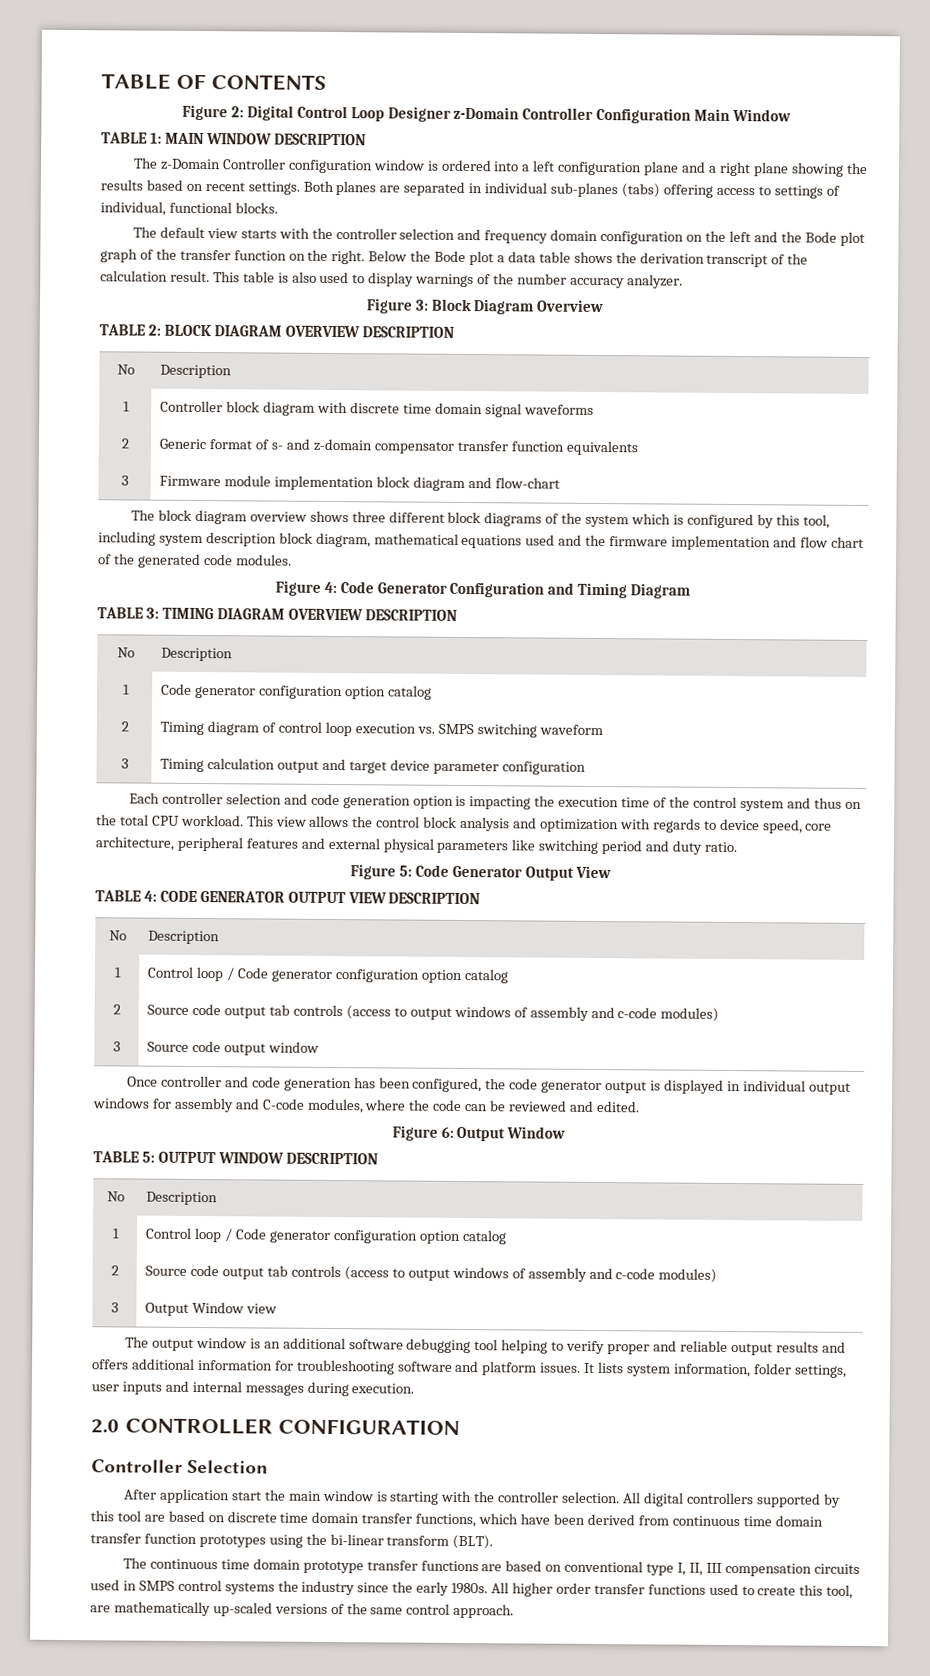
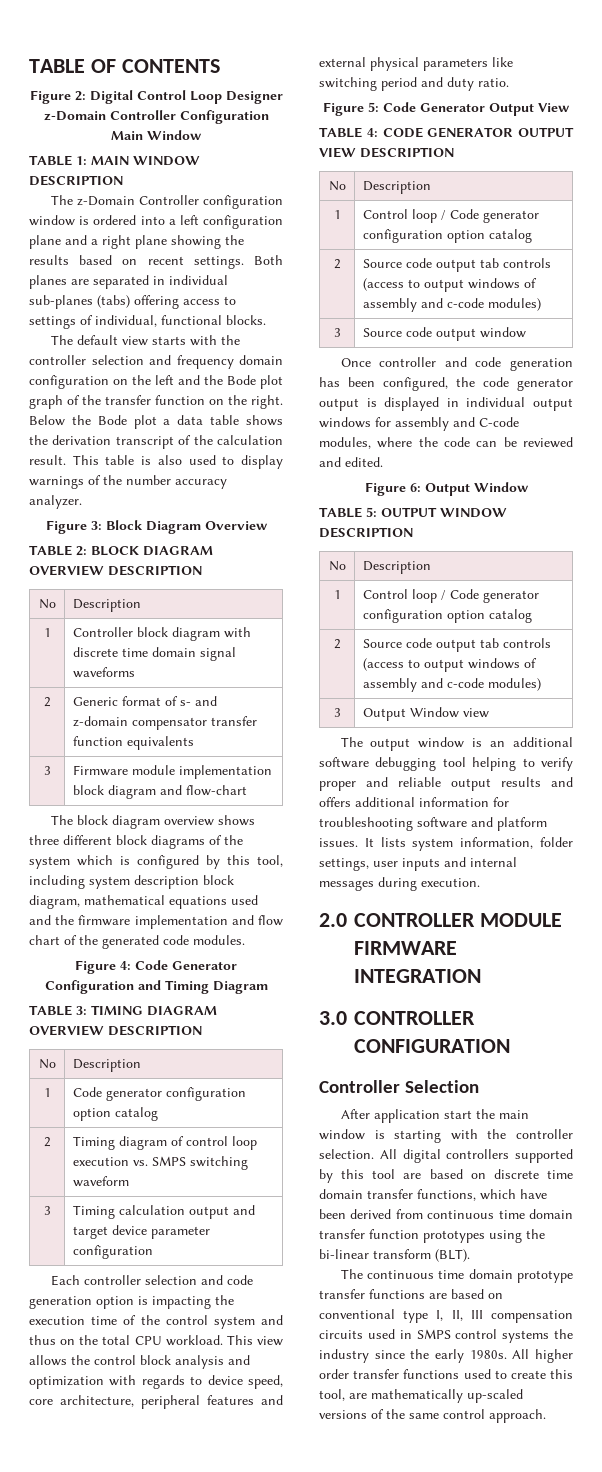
- 2.0 CONTROLLER CONFIGURATION
+ 2.0 CONTROLLER MODULE FIRMWARE INTEGRATION
+ 3.0 CONTROLLER CONFIGURATION

